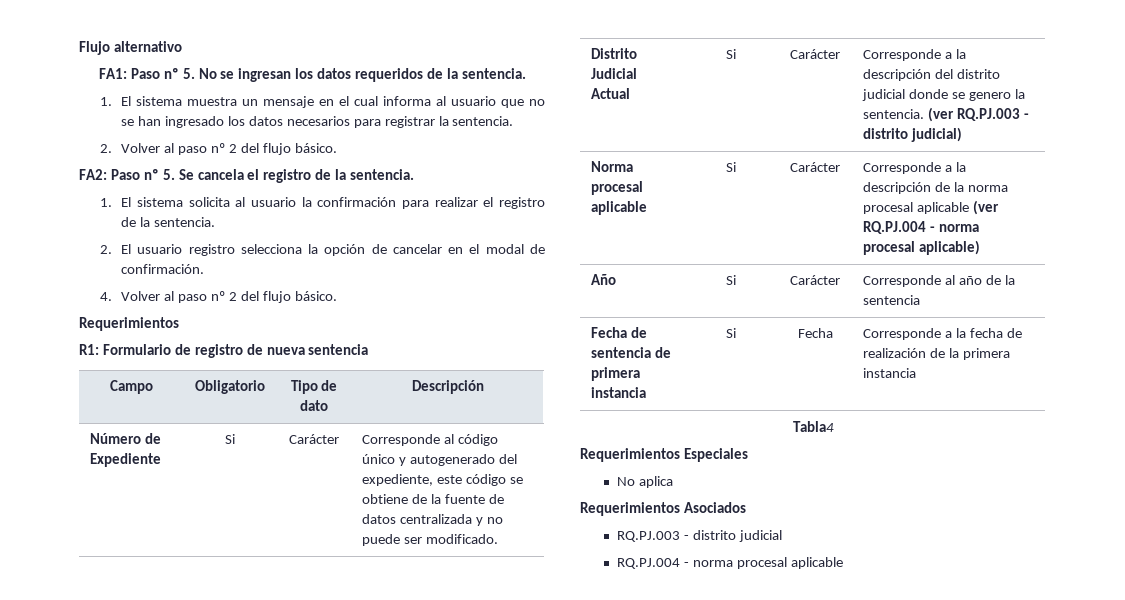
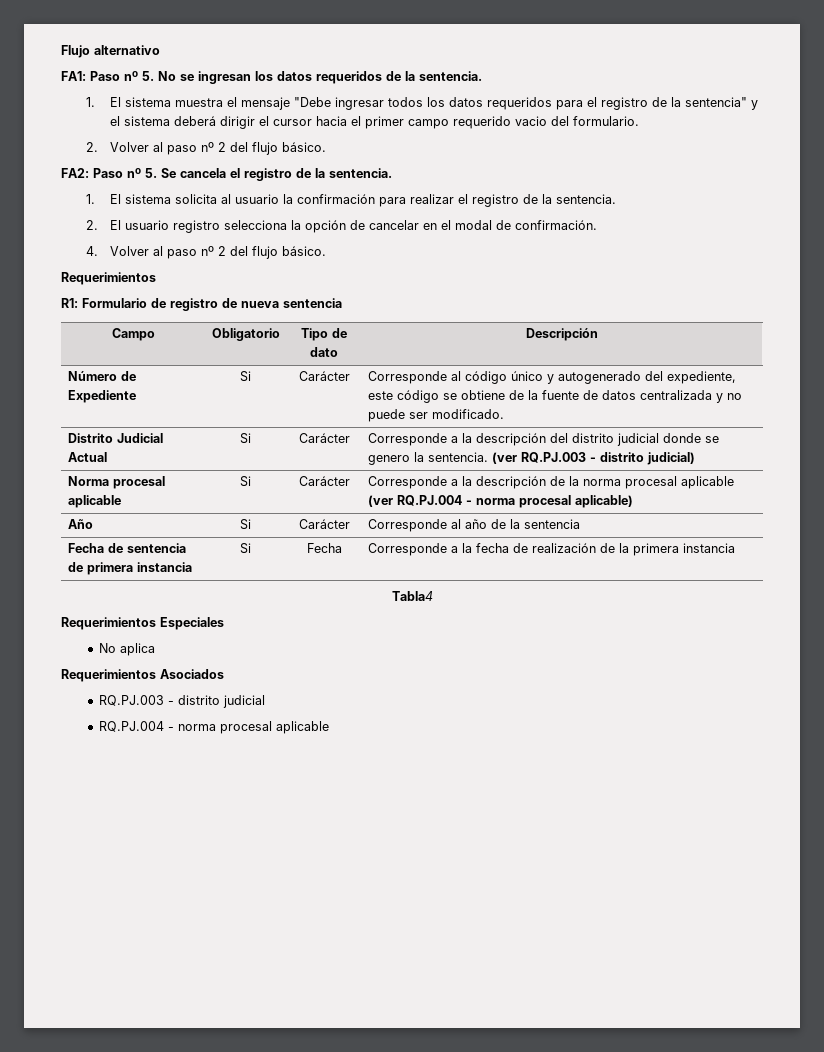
- 1. El sistema muestra un mensaje en el cual informa al usuario que no se han ingresado los datos necesarios para registrar la sentencia.
+ 1. El sistema muestra el mensaje "Debe ingresar todos los datos requeridos para el registro de la sentencia" y el sistema deberá dirigir el cursor hacia el primer campo requerido vacio del formulario.

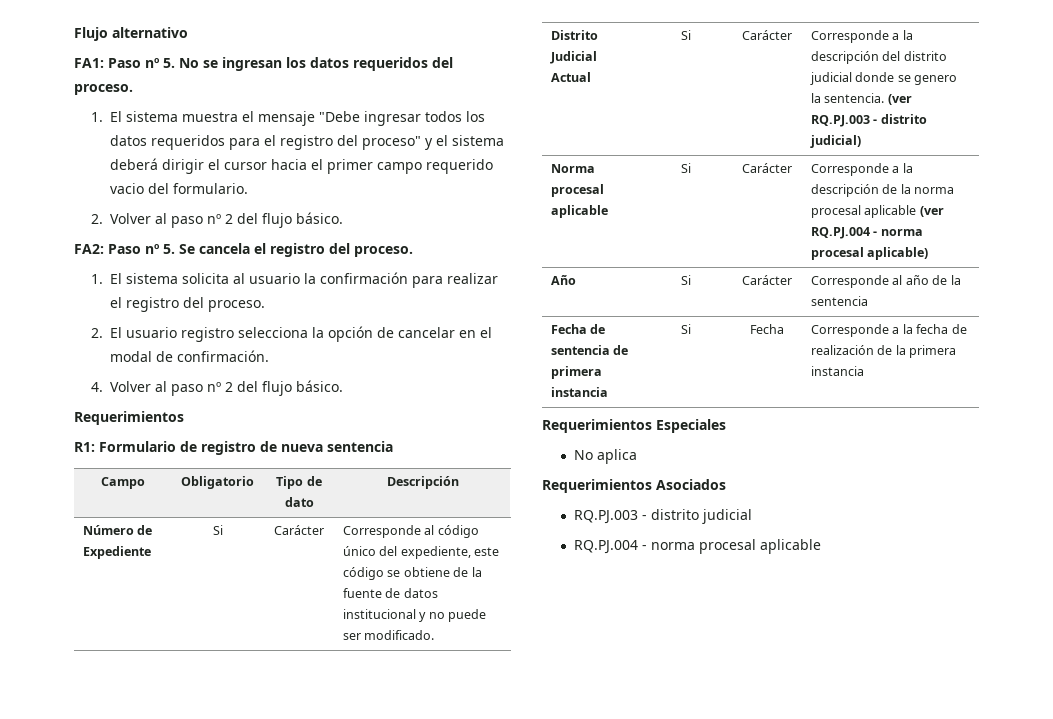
- FA1: Paso nº 5. No se ingresan los datos requeridos de la sentencia.
+ FA1: Paso nº 5. No se ingresan los datos requeridos del proceso.
- 1. El sistema muestra el mensaje "Debe ingresar todos los datos requeridos para el registro de la sentencia" y el sistema deberá dirigir el cursor hacia el primer campo requerido vacio del formulario.
+ 1. El sistema muestra el mensaje "Debe ingresar todos los datos requeridos para el registro del proceso" y el sistema deberá dirigir el cursor hacia el primer campo requerido vacio del formulario.
- FA2: Paso nº 5. Se cancela el registro de la sentencia.
+ FA2: Paso nº 5. Se cancela el registro del proceso.
- 1. El sistema solicita al usuario la confirmación para realizar el registro de la sentencia.
+ 1. El sistema solicita al usuario la confirmación para realizar el registro del proceso.
- Número de Expediente | Si | Carácter | Corresponde al código único y autogenerado del expediente, este código se obtiene de la fuente de datos centralizada y no puede ser modificado.
+ Número de Expediente | Si | Carácter | Corresponde al código único del expediente, este código se obtiene de la fuente de datos institucional y no puede ser modificado.
- Tabla4

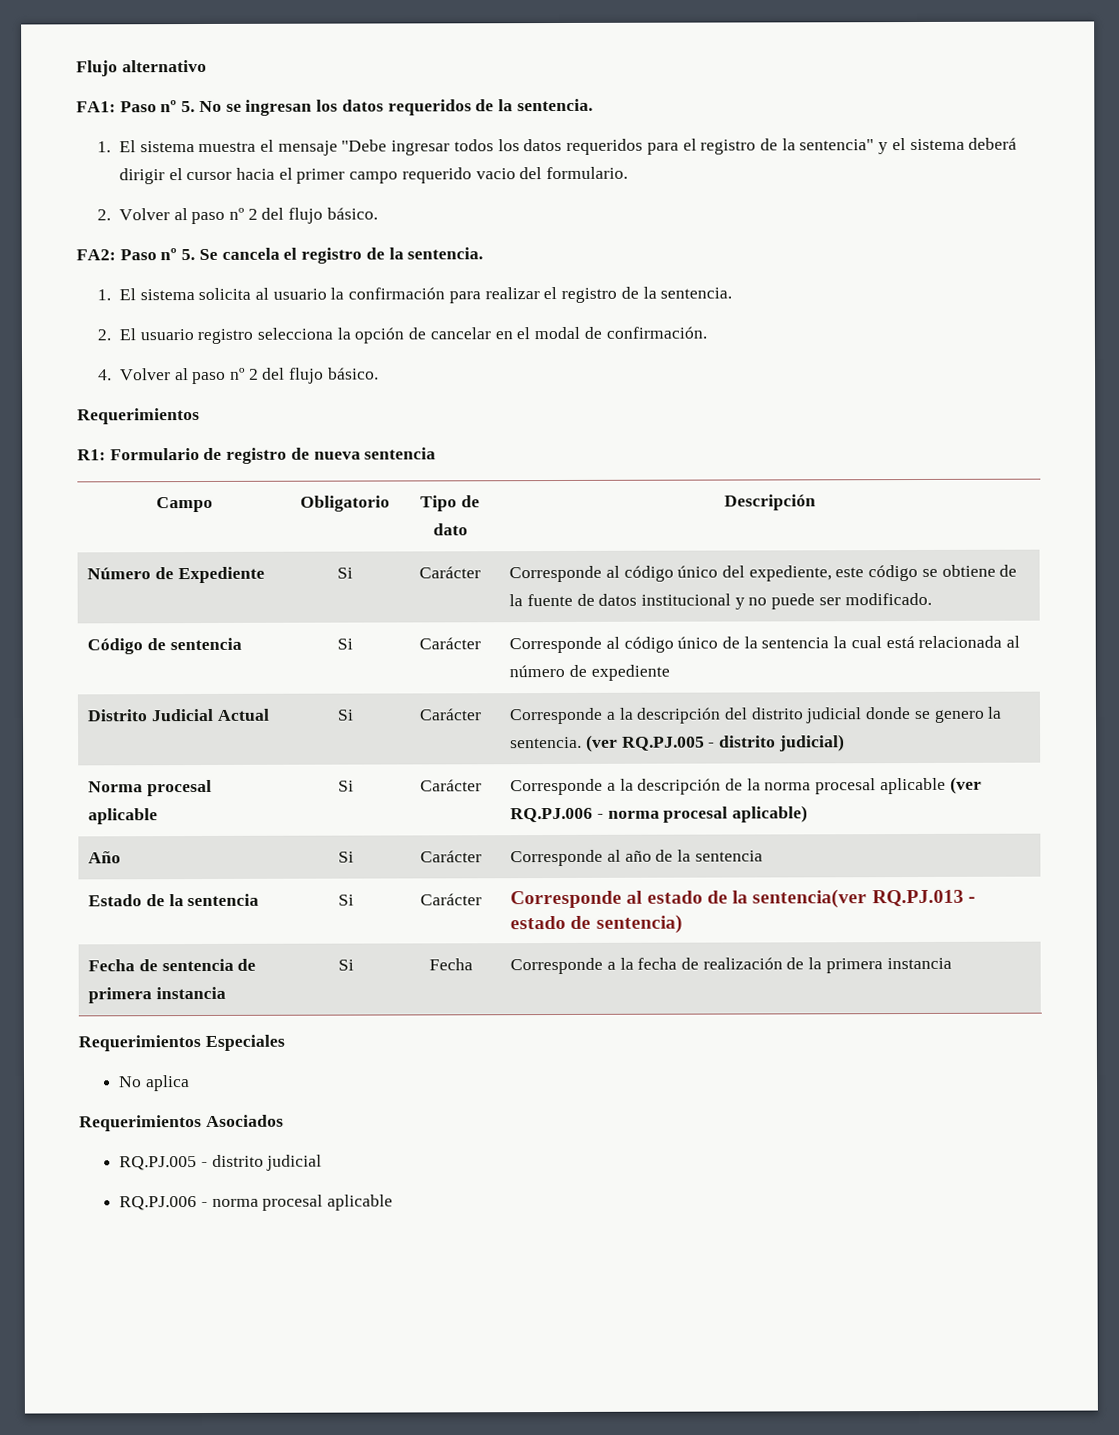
- FA1: Paso nº 5. No se ingresan los datos requeridos del proceso.
+ FA1: Paso nº 5. No se ingresan los datos requeridos de la sentencia.
- 1. El sistema muestra el mensaje "Debe ingresar todos los datos requeridos para el registro del proceso" y el sistema deberá dirigir el cursor hacia el primer campo requerido vacio del formulario.
+ 1. El sistema muestra el mensaje "Debe ingresar todos los datos requeridos para el registro de la sentencia" y el sistema deberá dirigir el cursor hacia el primer campo requerido vacio del formulario.
- FA2: Paso nº 5. Se cancela el registro del proceso.
+ FA2: Paso nº 5. Se cancela el registro de la sentencia.
- 1. El sistema solicita al usuario la confirmación para realizar el registro del proceso.
+ 1. El sistema solicita al usuario la confirmación para realizar el registro de la sentencia.
+ Código de sentencia | Si | Carácter | Corresponde al código único de la sentencia la cual está relacionada al número de expediente
- Distrito Judicial Actual | Si | Carácter | Corresponde a la descripción del distrito judicial donde se genero la sentencia. (ver RQ.PJ.003 - distrito judicial)
+ Distrito Judicial Actual | Si | Carácter | Corresponde a la descripción del distrito judicial donde se genero la sentencia. (ver RQ.PJ.005 - distrito judicial)
- Norma procesal aplicable | Si | Carácter | Corresponde a la descripción de la norma procesal aplicable (ver RQ.PJ.004 - norma procesal aplicable)
+ Norma procesal aplicable | Si | Carácter | Corresponde a la descripción de la norma procesal aplicable (ver RQ.PJ.006 - norma procesal aplicable)
+ Estado de la sentencia | Si | Carácter | Corresponde al estado de la sentencia(ver RQ.PJ.013 - estado de sentencia)
- RQ.PJ.003 - distrito judicial
+ RQ.PJ.005 - distrito judicial
- RQ.PJ.004 - norma procesal aplicable
+ RQ.PJ.006 - norma procesal aplicable

